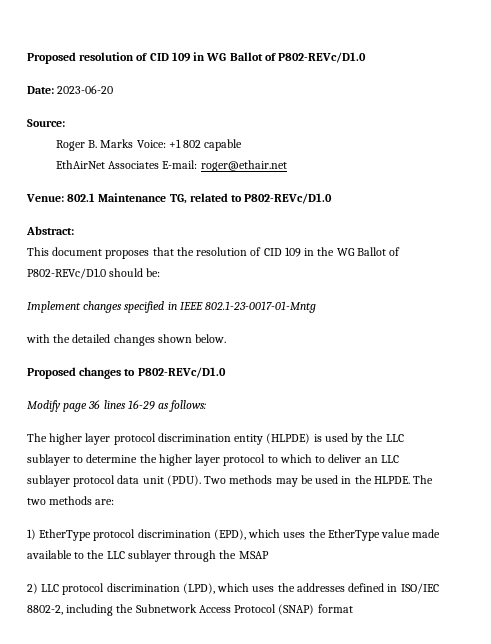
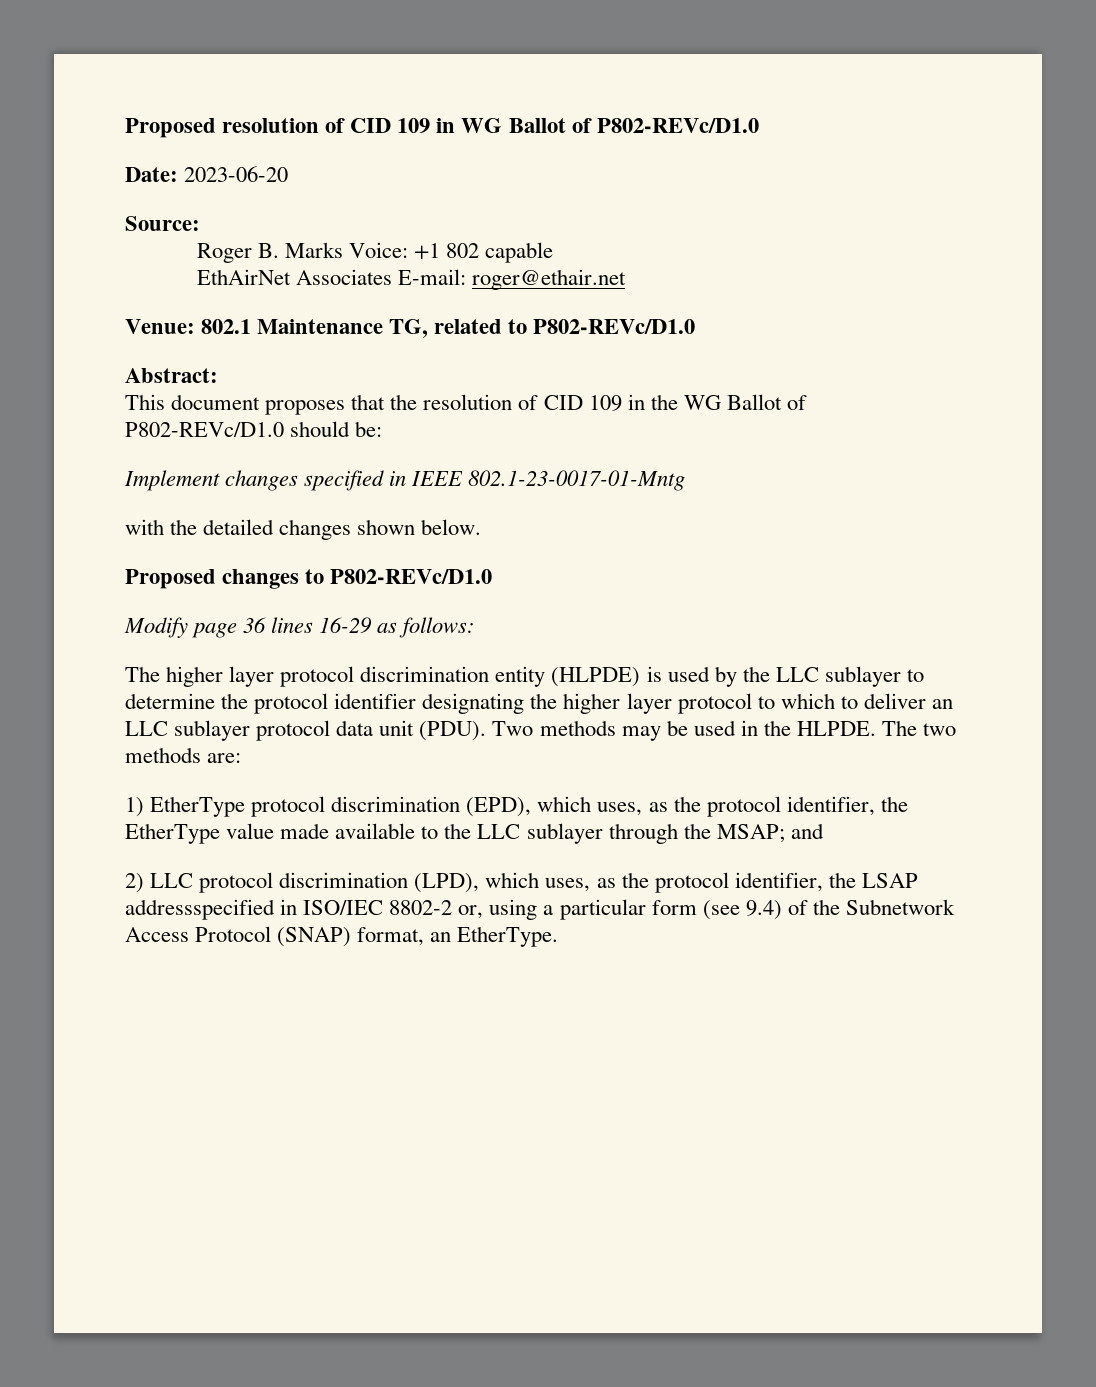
- The higher layer protocol discrimination entity (HLPDE) is used by the LLC sublayer to determine the higher layer protocol to which to deliver an LLC sublayer protocol data unit (PDU).
+ The higher layer protocol discrimination entity (HLPDE) is used by the LLC sublayer to determine the protocol identifier designating the higher layer protocol to which to deliver an LLC sublayer protocol data unit (PDU).
- 1) EtherType protocol discrimination (EPD), which uses the EtherType value made available to the LLC sublayer through the MSAP
+ 1) EtherType protocol discrimination (EPD), which uses, as the protocol identifier, the EtherType value made available to the LLC sublayer through the MSAP; and
- 2) LLC protocol discrimination (LPD), which uses the addresses defined in ISO/IEC 8802-2, including the Subnetwork Access Protocol (SNAP) format
+ 2) LLC protocol discrimination (LPD), which uses, as the protocol identifier, the LSAP addressspecified in ISO/IEC 8802-2 or, using a particular form (see 9.4) of the Subnetwork Access Protocol (SNAP) format, an EtherType.

